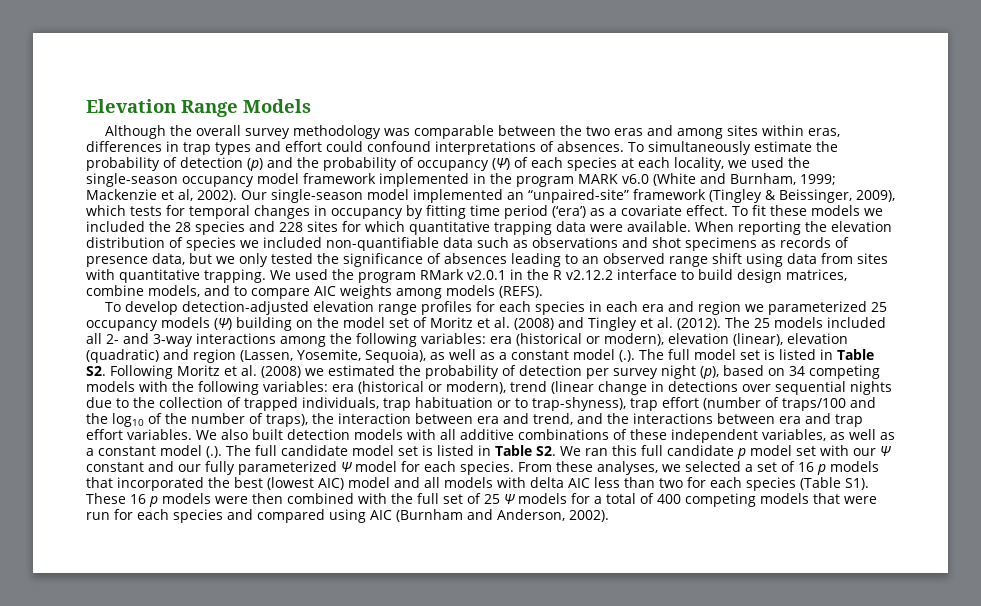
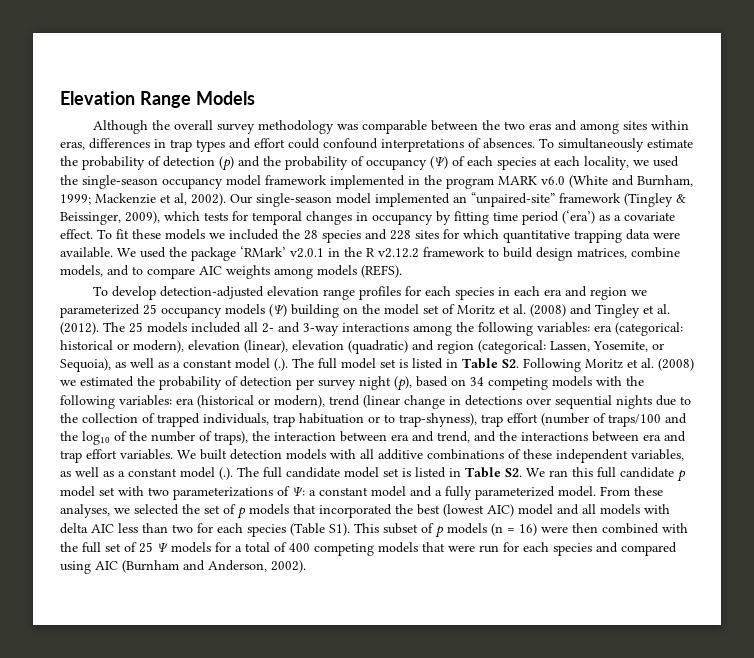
- When reporting the elevation distribution of species we included non-quantifiable data such as observations and shot specimens as records of presence data, but we only tested the significance of absences leading to an observed range shift using data from sites with quantitative trapping.
- We used the program RMark v2.0.1 in the R v2.12.2 interface to build design matrices, combine models, and to compare AIC weights among models (REFS).
+ We used the package ‘RMark’ v2.0.1 in the R v2.12.2 framework to build design matrices, combine models, and to compare AIC weights among models (REFS).
- era (historical or modern), elevation (linear), elevation (quadratic) and region (Lassen, Yosemite, Sequoia), as well as a constant model (.). The full model set is listed in Table S2. Following Moritz et al. (2008) we estimated the probability of detection per survey night (p), based on 34 competing models with the following variables:
+ era (categorical: historical or modern), elevation (linear), elevation (quadratic) and region (categorical: Lassen, Yosemite, or Sequoia), as well as a constant model (.). The full model set is listed in Table S2. Following Moritz et al. (2008) we estimated the probability of detection per survey night (p), based on 34 competing models with the following variables:
- We also built detection models with all additive combinations of these independent variables, as well as a constant model (.). The full candidate model set is listed in Table S2. We ran this full candidate p model set with our Ψ constant and our fully parameterized Ψ model for each species.
+ We built detection models with all additive combinations of these independent variables, as well as a constant model (.). The full candidate model set is listed in Table S2. We ran this full candidate p model set with two parameterizations of Ψ: a constant model and a fully parameterized model.
- From these analyses, we selected a set of 16 p models that incorporated the best (lowest AIC) model and all models with delta AIC less than two for each species (Table S1). These 16 p models were then combined with the full set of 25 Ψ models for a total of 400 competing models that were run for each species and compared using AIC (Burnham and Anderson, 2002).
+ From these analyses, we selected the set of p models that incorporated the best (lowest AIC) model and all models with delta AIC less than two for each species (Table S1). This subset of p models (n = 16) were then combined with the full set of 25 Ψ models for a total of 400 competing models that were run for each species and compared using AIC (Burnham and Anderson, 2002).

